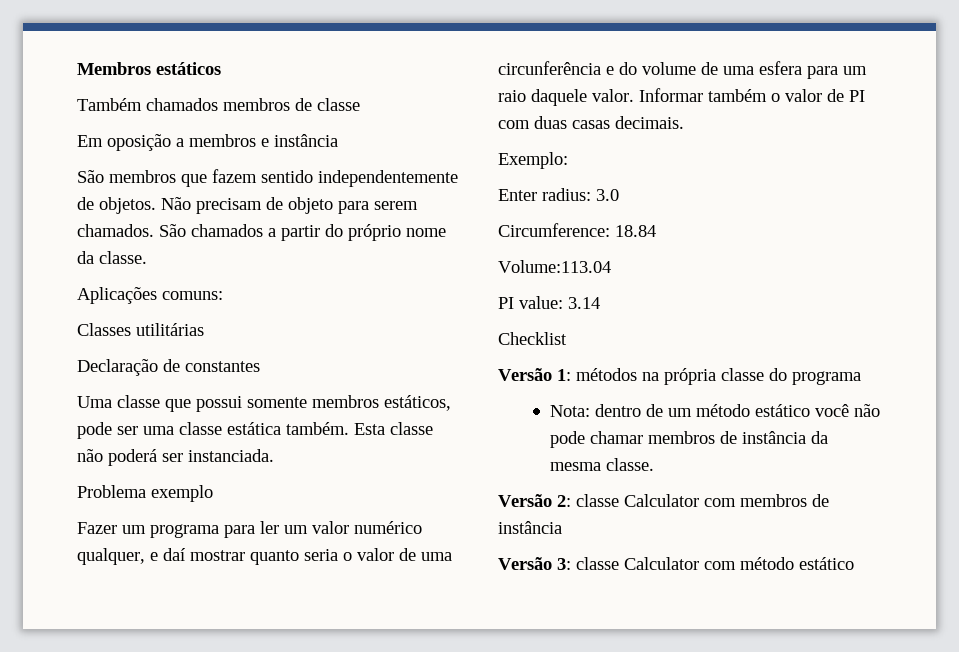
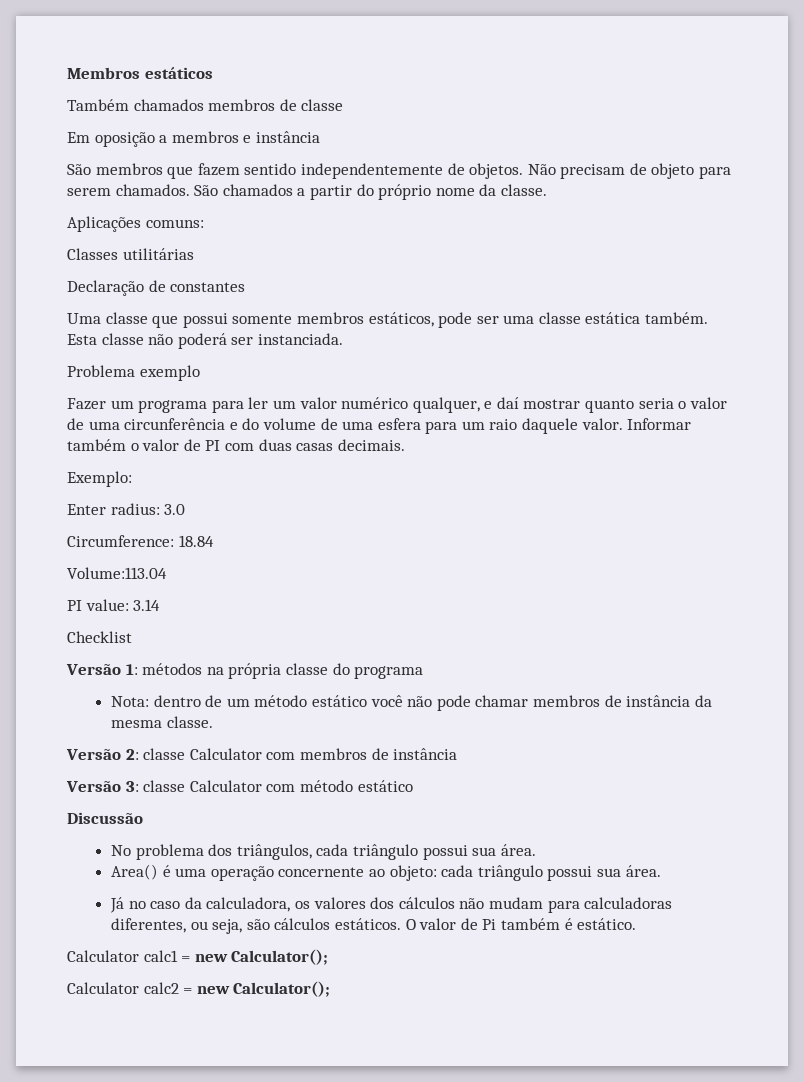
+ Discussão
+ No problema dos triângulos, cada triângulo possui sua área.
+ Area() é uma operação concernente ao objeto: cada triângulo possui sua área.
+ Já no caso da calculadora, os valores dos cálculos não mudam para calculadoras diferentes, ou seja, são cálculos estáticos. O valor de Pi também é estático.
+ Calculator calc1 = new Calculator();
+ Calculator calc2 = new Calculator();

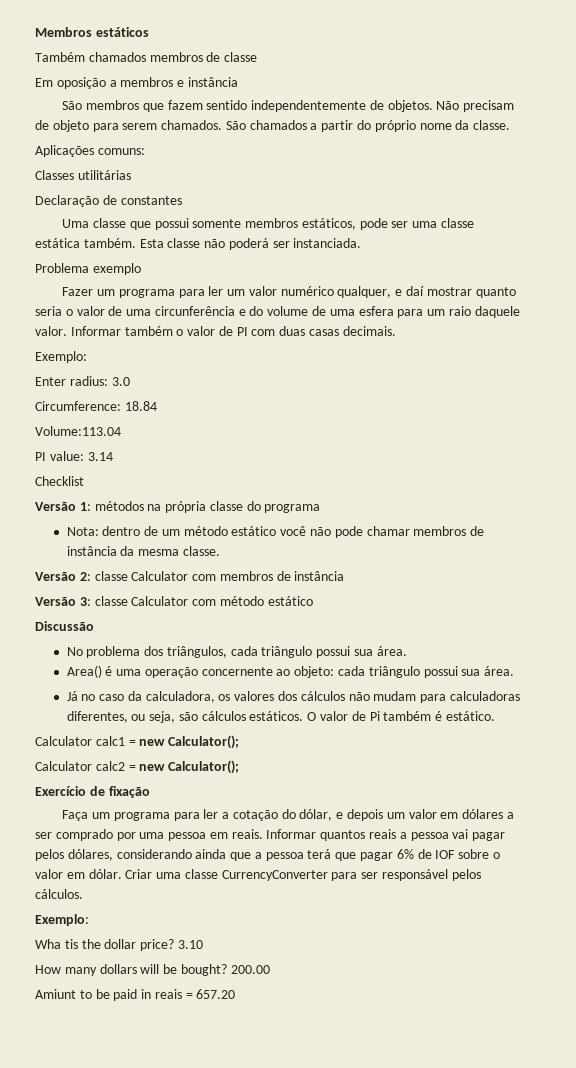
+ Exercício de fixação
+ Faça um programa para ler a cotação do dólar, e depois um valor em dólares a ser comprado por uma pessoa em reais. Informar quantos reais a pessoa vai pagar pelos dólares, considerando ainda que a pessoa terá que pagar 6% de IOF sobre o valor em dólar. Criar uma classe CurrencyConverter para ser responsável pelos cálculos.
+ Exemplo:
+ Wha tis the dollar price? 3.10
+ How many dollars will be bought? 200.00
+ Amiunt to be paid in reais = 657.20

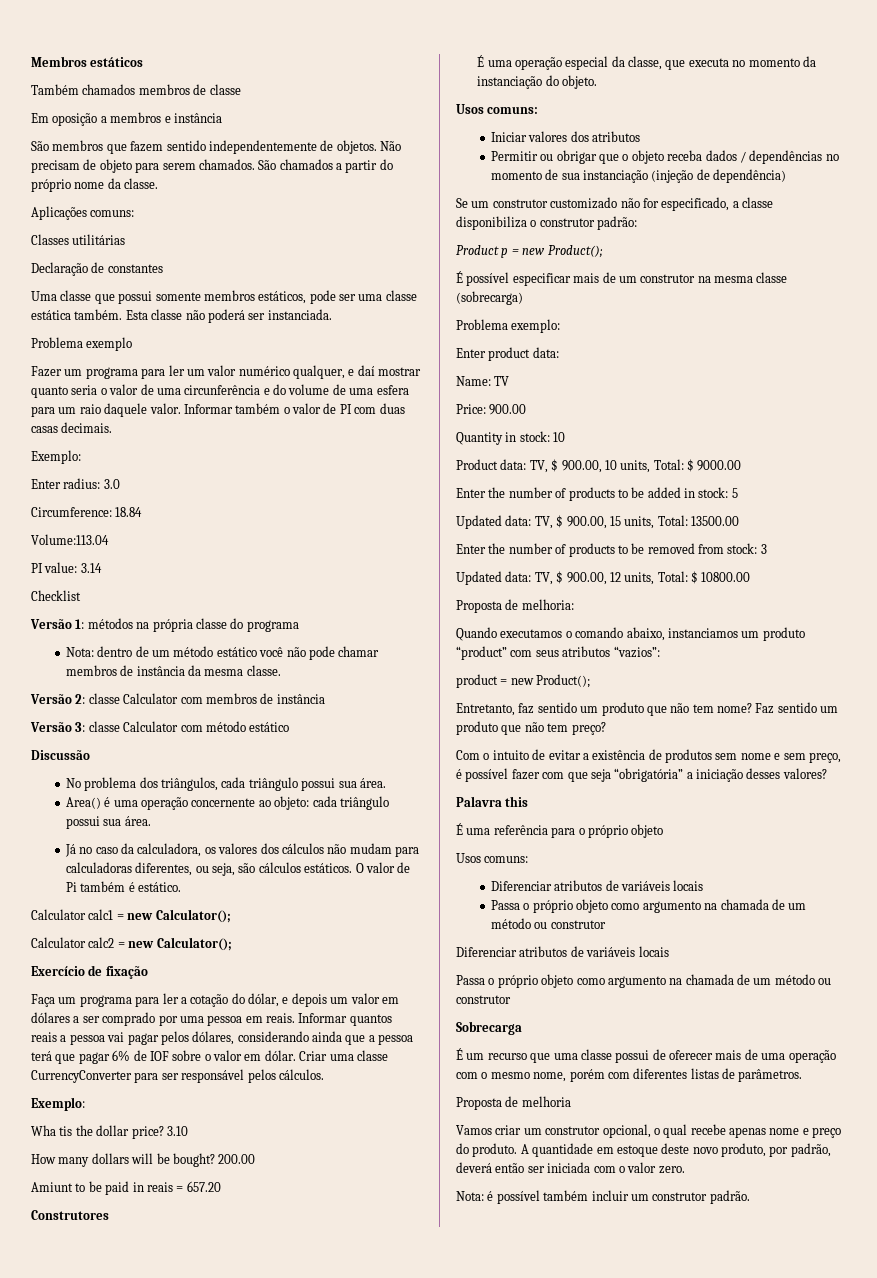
+ Construtores
+ É uma operação especial da classe, que executa no momento da instanciação do objeto.
+ Usos comuns:
+ Iniciar valores dos atributos
+ Permitir ou obrigar que o objeto receba dados / dependências no momento de sua instanciação (injeção de dependência)
+ Se um construtor customizado não for especificado, a classe disponibiliza o construtor padrão:
+ Product p = new Product();
+ É possível especificar mais de um construtor na mesma classe (sobrecarga)
+ Problema exemplo:
+ Enter product data:
+ Name: TV
+ Price: 900.00
+ Quantity in stock: 10
+ Product data: TV, $ 900.00, 10 units, Total: $ 9000.00
+ Enter the number of products to be added in stock: 5
+ Updated data: TV, $ 900.00, 15 units, Total: 13500.00
+ Enter the number of products to be removed from stock: 3
+ Updated data: TV, $ 900.00, 12 units, Total: $ 10800.00
+ Proposta de melhoria:
+ Quando executamos o comando abaixo, instanciamos um produto “product” com seus atributos “vazios”:
+ product = new Product();
+ Entretanto, faz sentido um produto que não tem nome? Faz sentido um produto que não tem preço?
+ Com o intuito de evitar a existência de produtos sem nome e sem preço, é possível fazer com que seja “obrigatória” a iniciação desses valores?
+ Palavra this
+ É uma referência para o próprio objeto
+ Usos comuns:
+ Diferenciar atributos de variáveis locais
+ Passa o próprio objeto como argumento na chamada de um método ou construtor
+ Diferenciar atributos de variáveis locais
+ Passa o próprio objeto como argumento na chamada de um método ou construtor
+ Sobrecarga
+ É um recurso que uma classe possui de oferecer mais de uma operação com o mesmo nome, porém com diferentes listas de parâmetros.
+ Proposta de melhoria
+ Vamos criar um construtor opcional, o qual recebe apenas nome e preço do produto. A quantidade em estoque deste novo produto, por padrão, deverá então ser iniciada com o valor zero.
+ Nota: é possível também incluir um construtor padrão.

